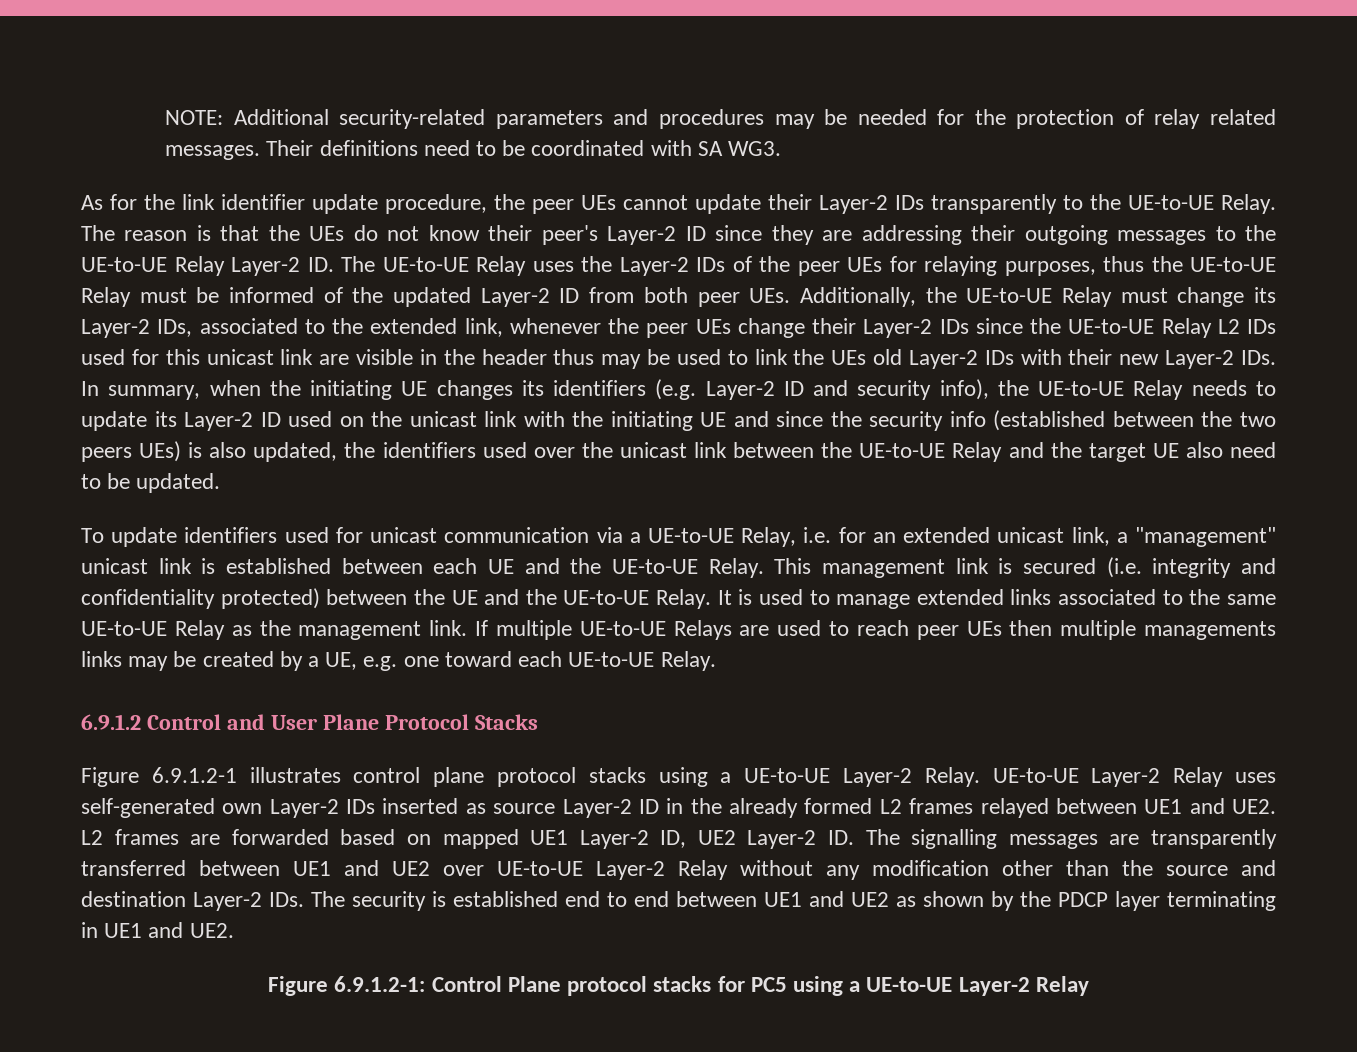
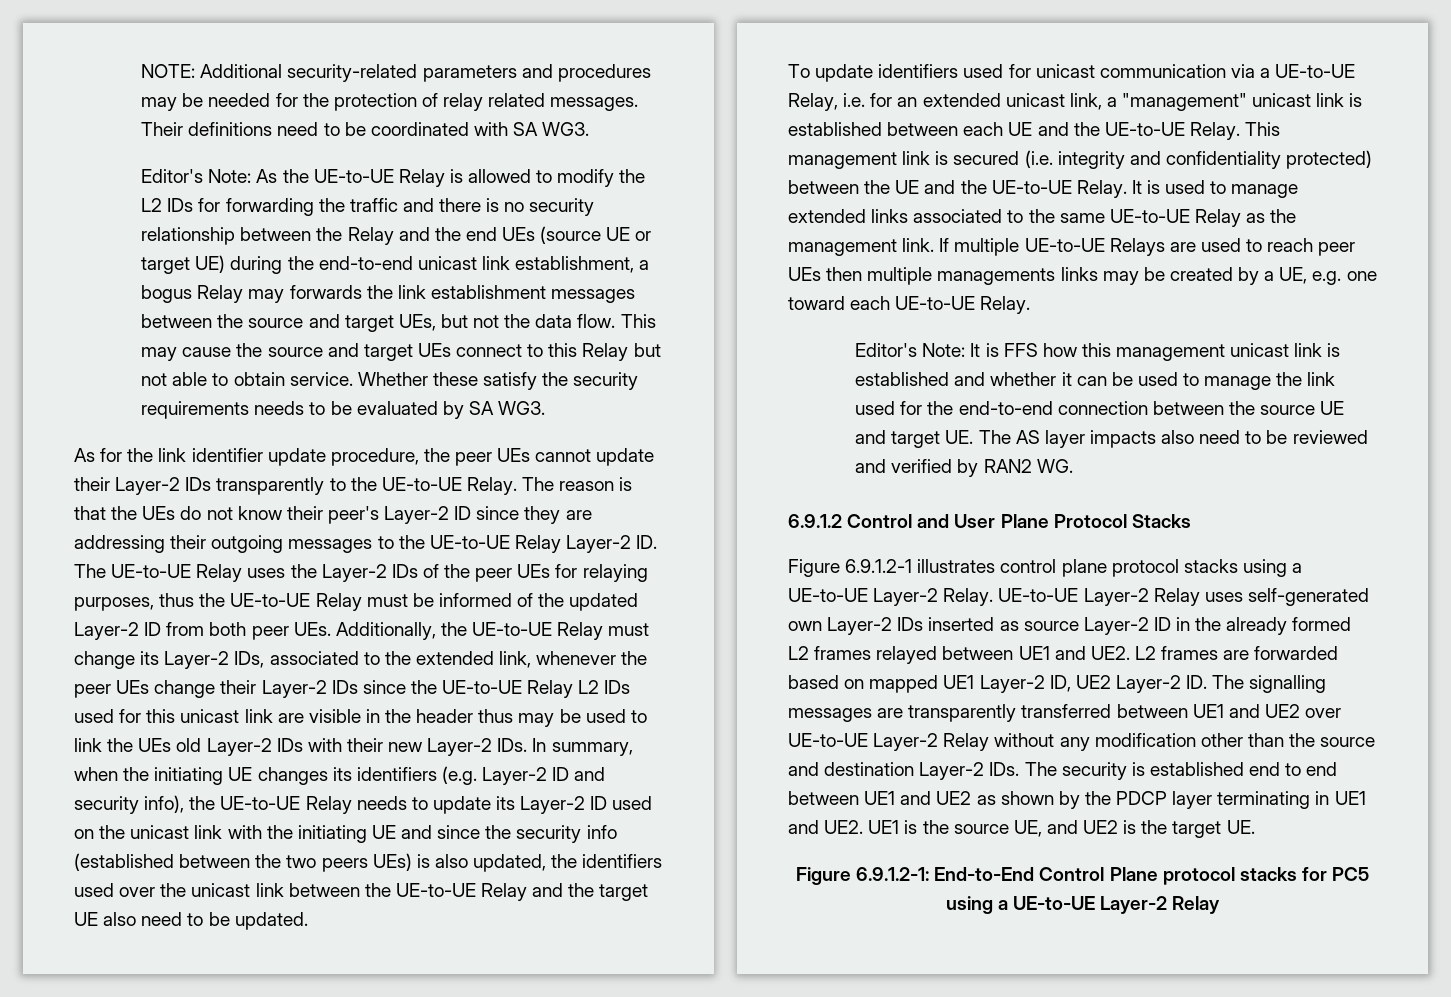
+ Editor's Note: As the UE-to-UE Relay is allowed to modify the L2 IDs for forwarding the traffic and there is no security relationship between the Relay and the end UEs (source UE or target UE) during the end-to-end unicast link establishment, a bogus Relay may forwards the link establishment messages between the source and target UEs, but not the data flow. This may cause the source and target UEs connect to this Relay but not able to obtain service. Whether these satisfy the security requirements needs to be evaluated by SA WG3.
+ Editor's Note: It is FFS how this management unicast link is established and whether it can be used to manage the link used for the end-to-end connection between the source UE and target UE. The AS layer impacts also need to be reviewed and verified by RAN2 WG.
- UE-to-UE Layer-2 Relay uses self-generated own Layer-2 IDs inserted as source Layer-2 ID in the already formed L2 frames relayed between UE1 and UE2. L2 frames are forwarded based on mapped UE1 Layer-2 ID, UE2 Layer-2 ID. The signalling messages are transparently transferred between UE1 and UE2 over UE-to-UE Layer-2 Relay without any modification other than the source and destination Layer-2 IDs. The security is established end to end between UE1 and UE2 as shown by the PDCP layer terminating in UE1 and UE2.
+ UE-to-UE Layer-2 Relay uses self-generated own Layer-2 IDs inserted as source Layer-2 ID in the already formed L2 frames relayed between UE1 and UE2. L2 frames are forwarded based on mapped UE1 Layer-2 ID, UE2 Layer-2 ID. The signalling messages are transparently transferred between UE1 and UE2 over UE-to-UE Layer-2 Relay without any modification other than the source and destination Layer-2 IDs. The security is established end to end between UE1 and UE2 as shown by the PDCP layer terminating in UE1 and UE2. UE1 is the source UE, and UE2 is the target UE.
- Figure 6.9.1.2-1: Control Plane protocol stacks for PC5 using a UE-to-UE Layer-2 Relay
+ Figure 6.9.1.2-1: End-to-End Control Plane protocol stacks for PC5 using a UE-to-UE Layer-2 Relay

